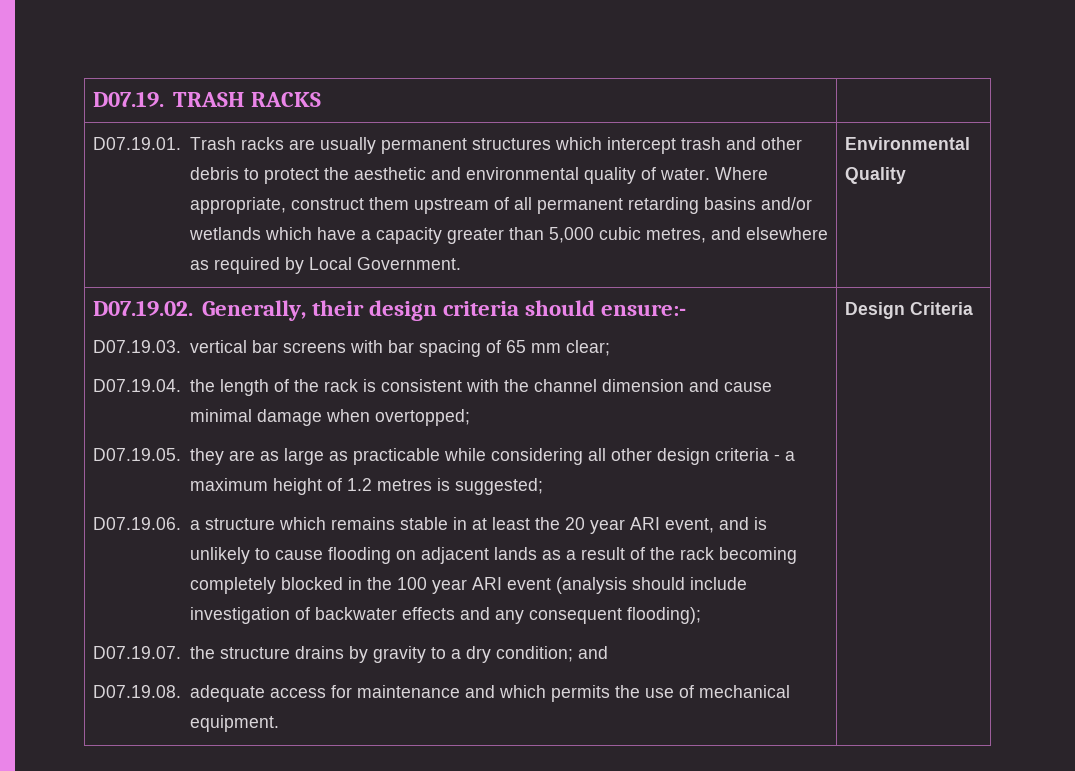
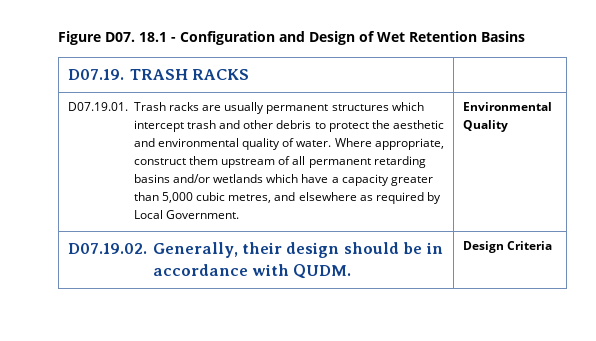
+ Figure D07. 18.1 - Configuration and Design of Wet Retention Basins
- D07.19.02. Generally, their design criteria should ensure:-
- D07.19.03. vertical bar screens with bar spacing of 65 mm clear;
- D07.19.04. the length of the rack is consistent with the channel dimension and cause minimal damage when overtopped;
- D07.19.05. they are as large as practicable while considering all other design criteria - a maximum height of 1.2 metres is suggested;
- D07.19.06. a structure which remains stable in at least the 20 year ARI event, and is unlikely to cause flooding on adjacent lands as a result of the rack becoming completely blocked in the 100 year ARI event (analysis should include investigation of backwater effects and any consequent flooding);
- D07.19.07. the structure drains by gravity to a dry condition; and
- D07.19.08. adequate access for maintenance and which permits the use of mechanical equipment.
+ D07.19.02. Generally, their design should be in accordance with QUDM.

